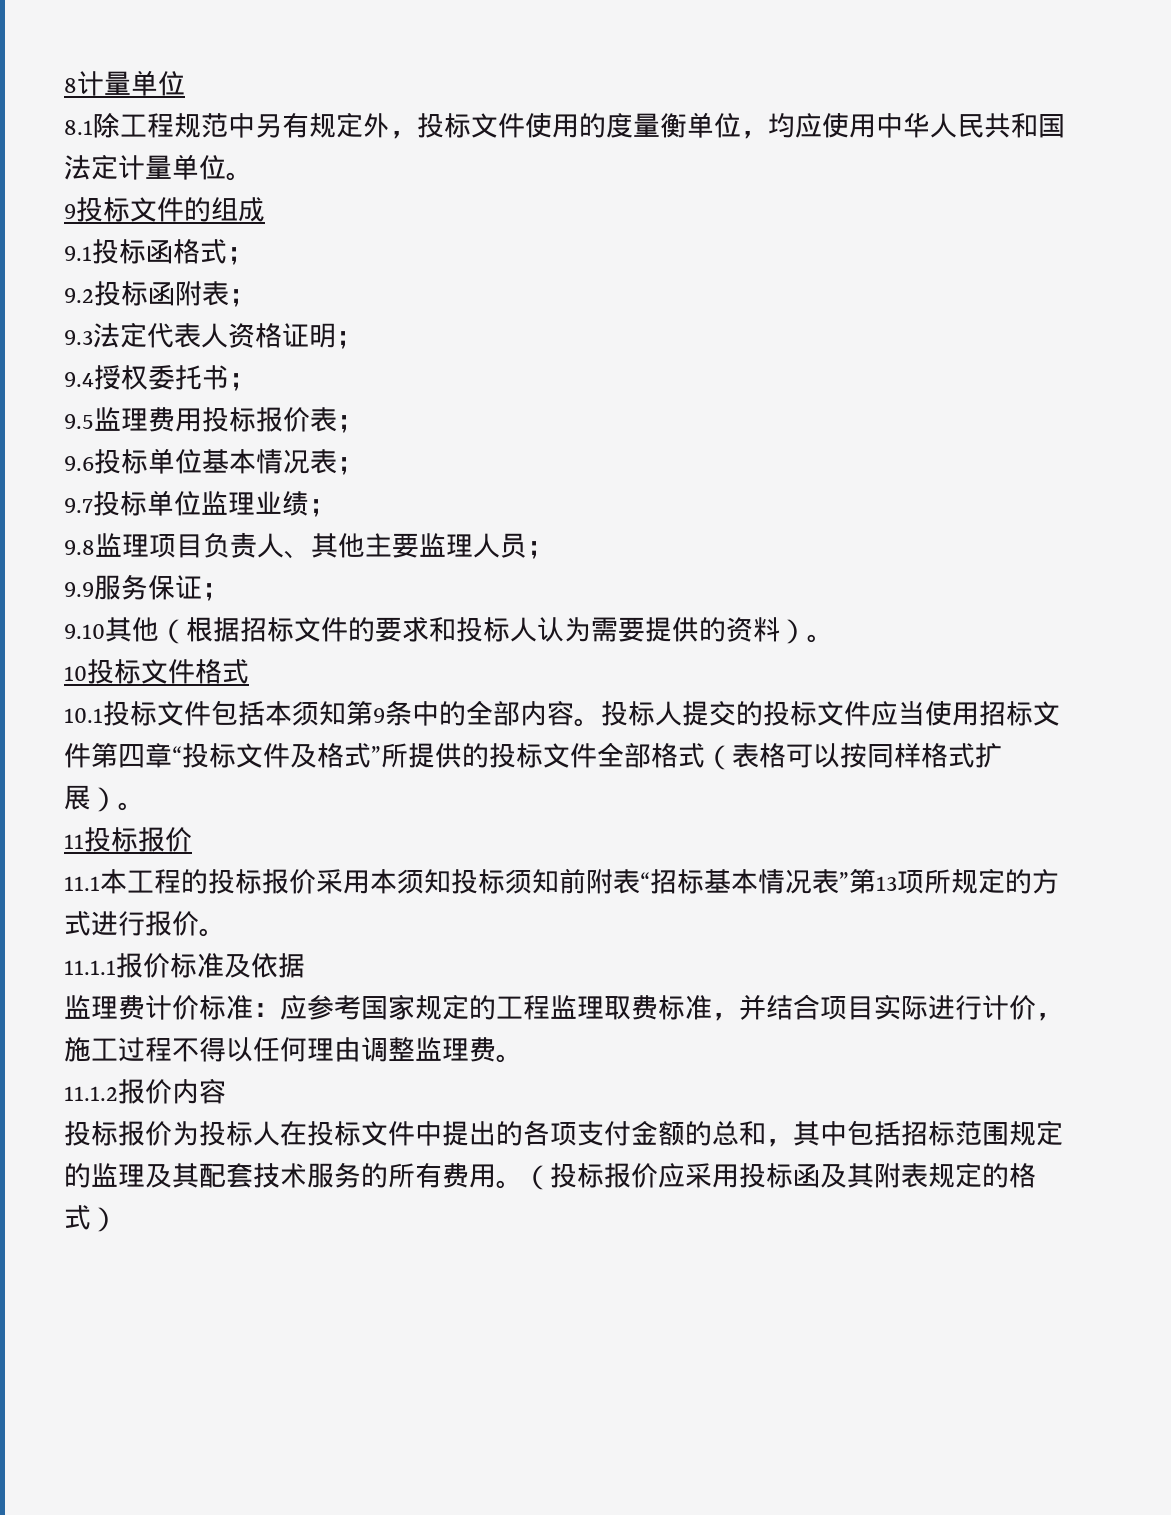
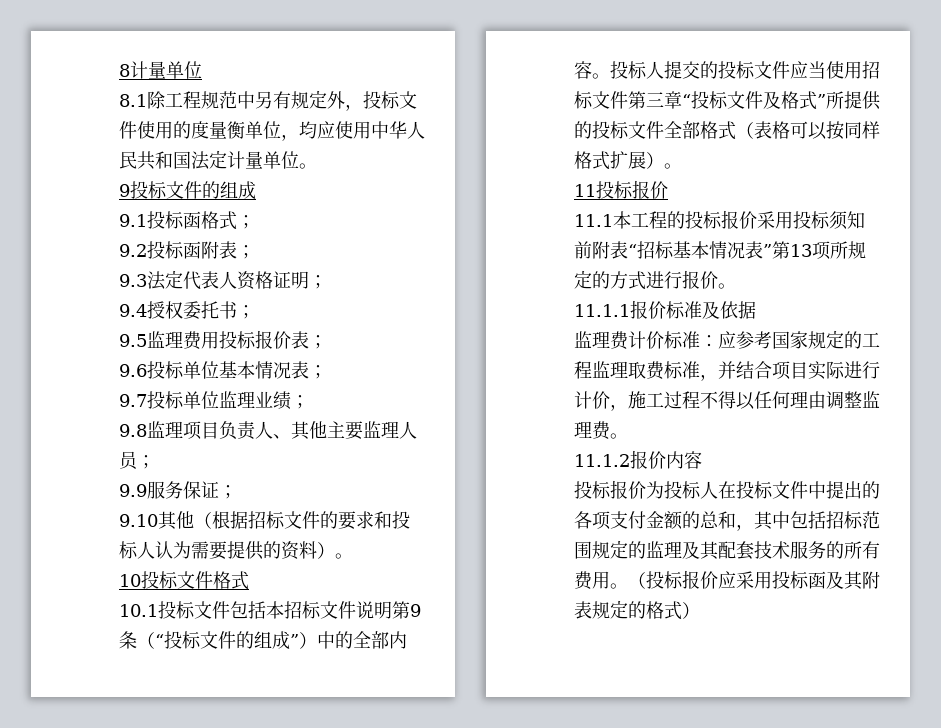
- 10.1投标文件包括本须知第9条中的全部内容。
+ 10.1投标文件包括本招标文件说明第9条（“投标文件的组成”）中的全部内容。
- 投标人提交的投标文件应当使用招标文件第四章“投标文件及格式”所提供的投标文件全部格式（表格可以按同样格式扩展）。
+ 投标人提交的投标文件应当使用招标文件第三章“投标文件及格式”所提供的投标文件全部格式（表格可以按同样格式扩展）。
- 11.1本工程的投标报价采用本须知投标须知前附表“招标基本情况表”第13项所规定的方式进行报价。
+ 11.1本工程的投标报价采用投标须知前附表“招标基本情况表”第13项所规定的方式进行报价。

